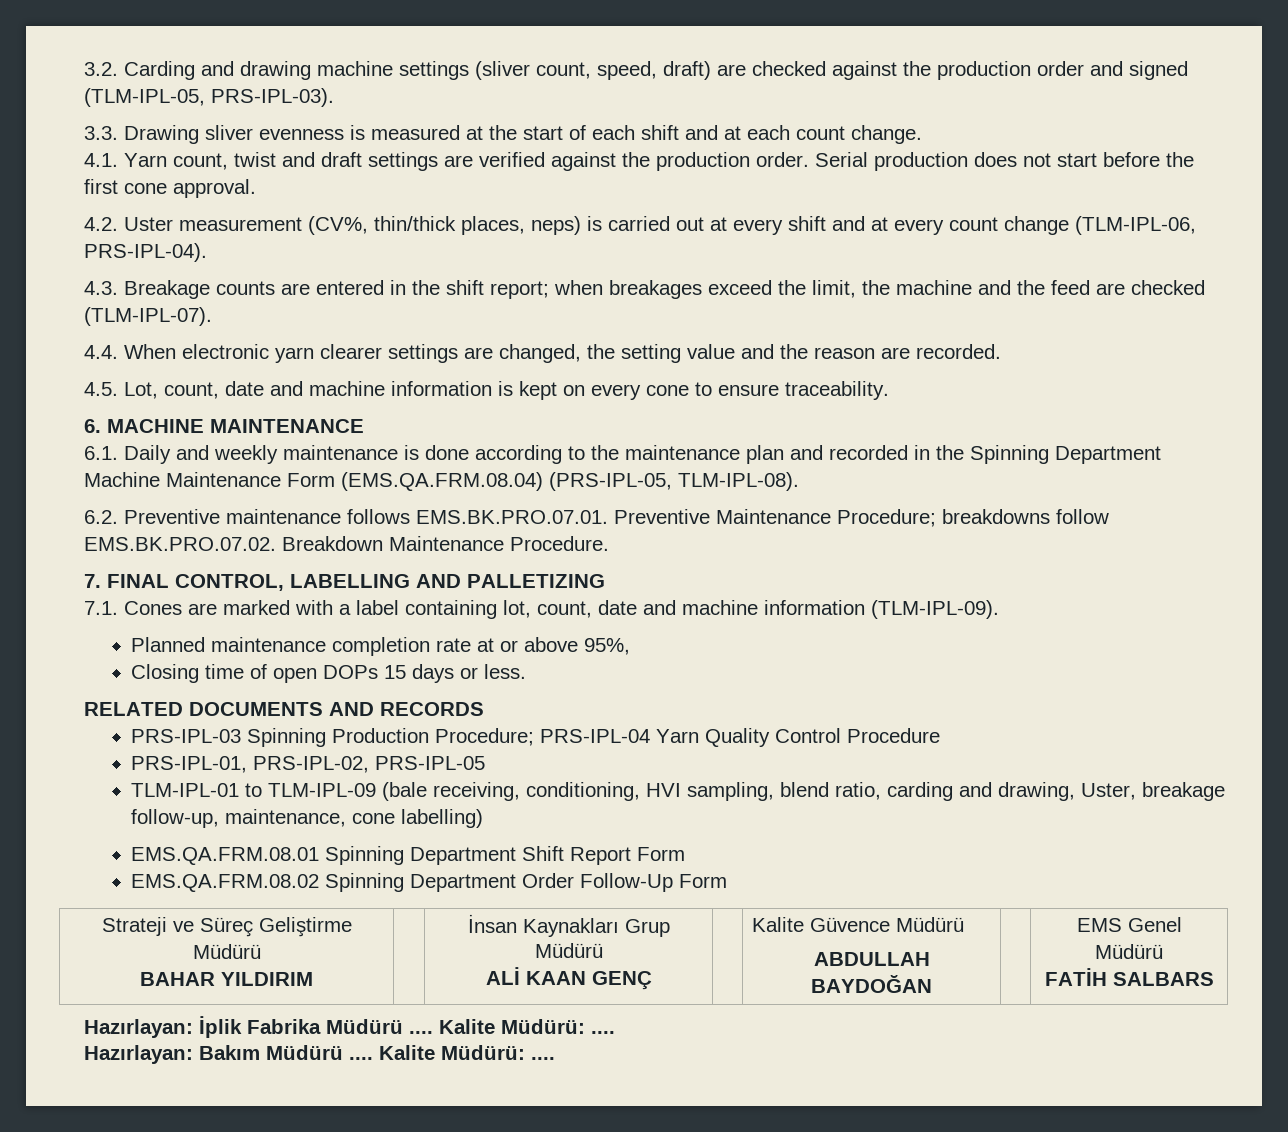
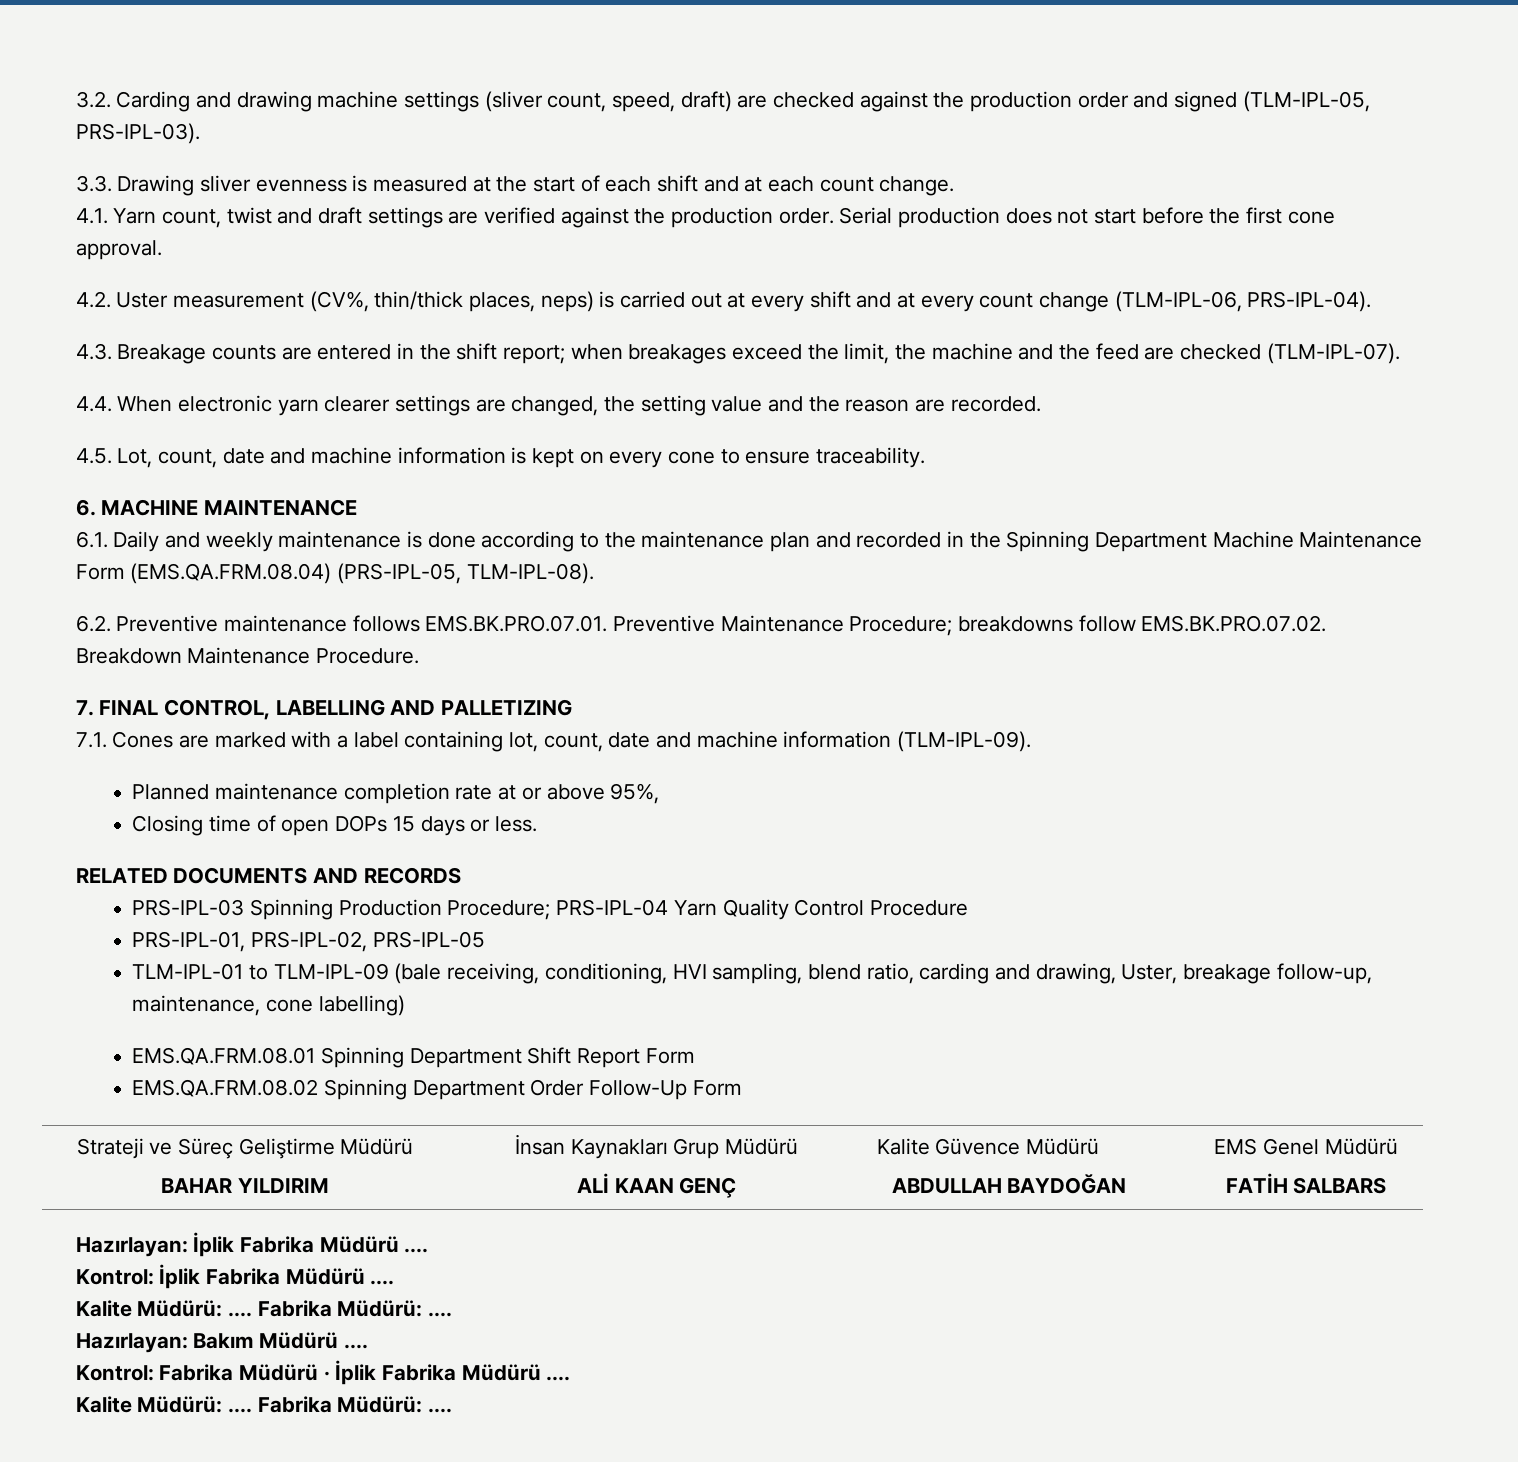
- Hazırlayan: İplik Fabrika Müdürü .... Kalite Müdürü: ....
+ Hazırlayan: İplik Fabrika Müdürü ....
+ Kontrol: İplik Fabrika Müdürü ....
+ Kalite Müdürü: .... Fabrika Müdürü: ....
- Hazırlayan: Bakım Müdürü .... Kalite Müdürü: ....
+ Hazırlayan: Bakım Müdürü ....
+ Kontrol: Fabrika Müdürü · İplik Fabrika Müdürü ....
+ Kalite Müdürü: .... Fabrika Müdürü: ....

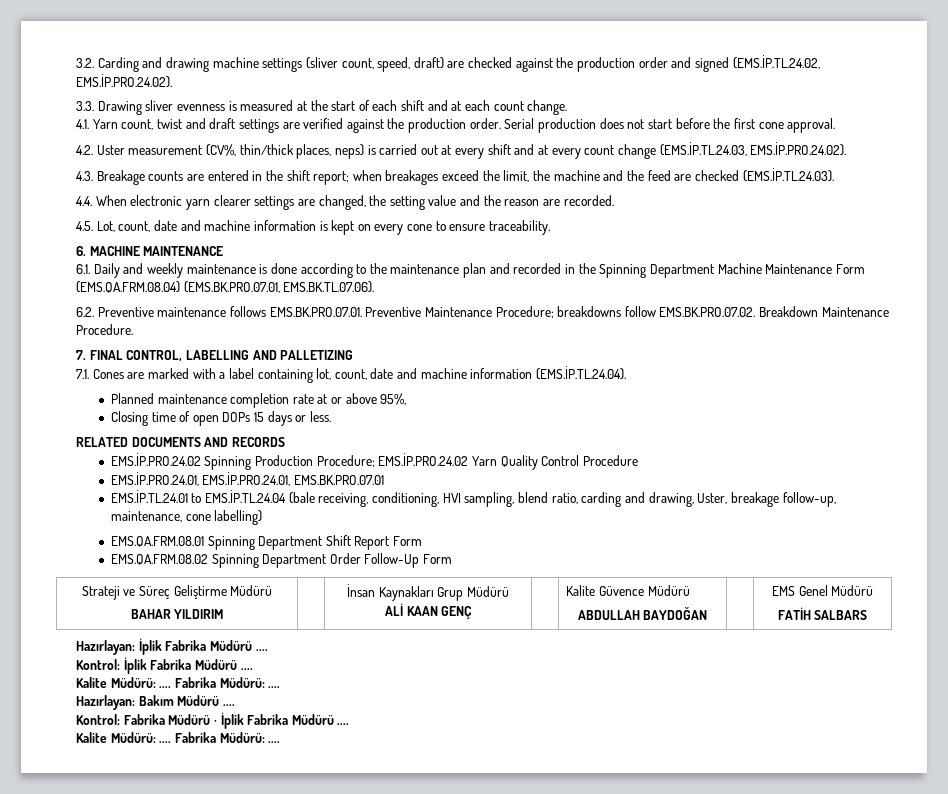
- 3.2. Carding and drawing machine settings (sliver count, speed, draft) are checked against the production order and signed (TLM-IPL-05, PRS-IPL-03).
+ 3.2. Carding and drawing machine settings (sliver count, speed, draft) are checked against the production order and signed (EMS.İP.TL.24.02, EMS.İP.PRO.24.02).
- 4.2. Uster measurement (CV%, thin/thick places, neps) is carried out at every shift and at every count change (TLM-IPL-06, PRS-IPL-04).
+ 4.2. Uster measurement (CV%, thin/thick places, neps) is carried out at every shift and at every count change (EMS.İP.TL.24.03, EMS.İP.PRO.24.02).
- 4.3. Breakage counts are entered in the shift report; when breakages exceed the limit, the machine and the feed are checked (TLM-IPL-07).
+ 4.3. Breakage counts are entered in the shift report; when breakages exceed the limit, the machine and the feed are checked (EMS.İP.TL.24.03).
- 6.1. Daily and weekly maintenance is done according to the maintenance plan and recorded in the Spinning Department Machine Maintenance Form (EMS.QA.FRM.08.04) (PRS-IPL-05, TLM-IPL-08).
+ 6.1. Daily and weekly maintenance is done according to the maintenance plan and recorded in the Spinning Department Machine Maintenance Form (EMS.QA.FRM.08.04) (EMS.BK.PRO.07.01, EMS.BK.TL.07.06).
- 7.1. Cones are marked with a label containing lot, count, date and machine information (TLM-IPL-09).
+ 7.1. Cones are marked with a label containing lot, count, date and machine information (EMS.İP.TL.24.04).
- PRS-IPL-03 Spinning Production Procedure; PRS-IPL-04 Yarn Quality Control Procedure
+ EMS.İP.PRO.24.02 Spinning Production Procedure; EMS.İP.PRO.24.02 Yarn Quality Control Procedure
- PRS-IPL-01, PRS-IPL-02, PRS-IPL-05
- TLM-IPL-01 to TLM-IPL-09 (bale receiving, conditioning, HVI sampling, blend ratio, carding and drawing, Uster, breakage follow-up, maintenance, cone labelling)
+ EMS.İP.PRO.24.01, EMS.İP.PRO.24.01, EMS.BK.PRO.07.01
+ EMS.İP.TL.24.01 to EMS.İP.TL.24.04 (bale receiving, conditioning, HVI sampling, blend ratio, carding and drawing, Uster, breakage follow-up, maintenance, cone labelling)

